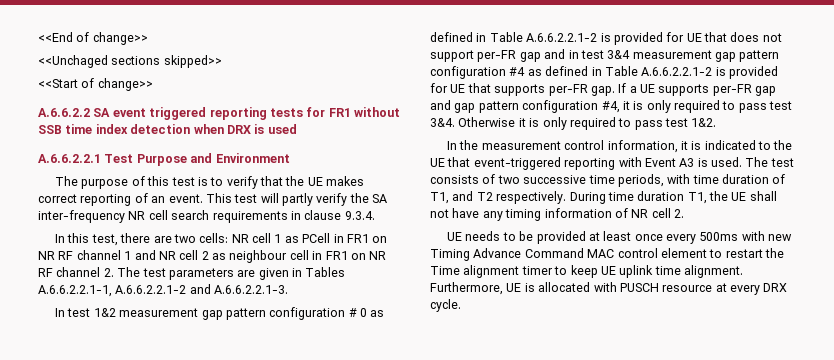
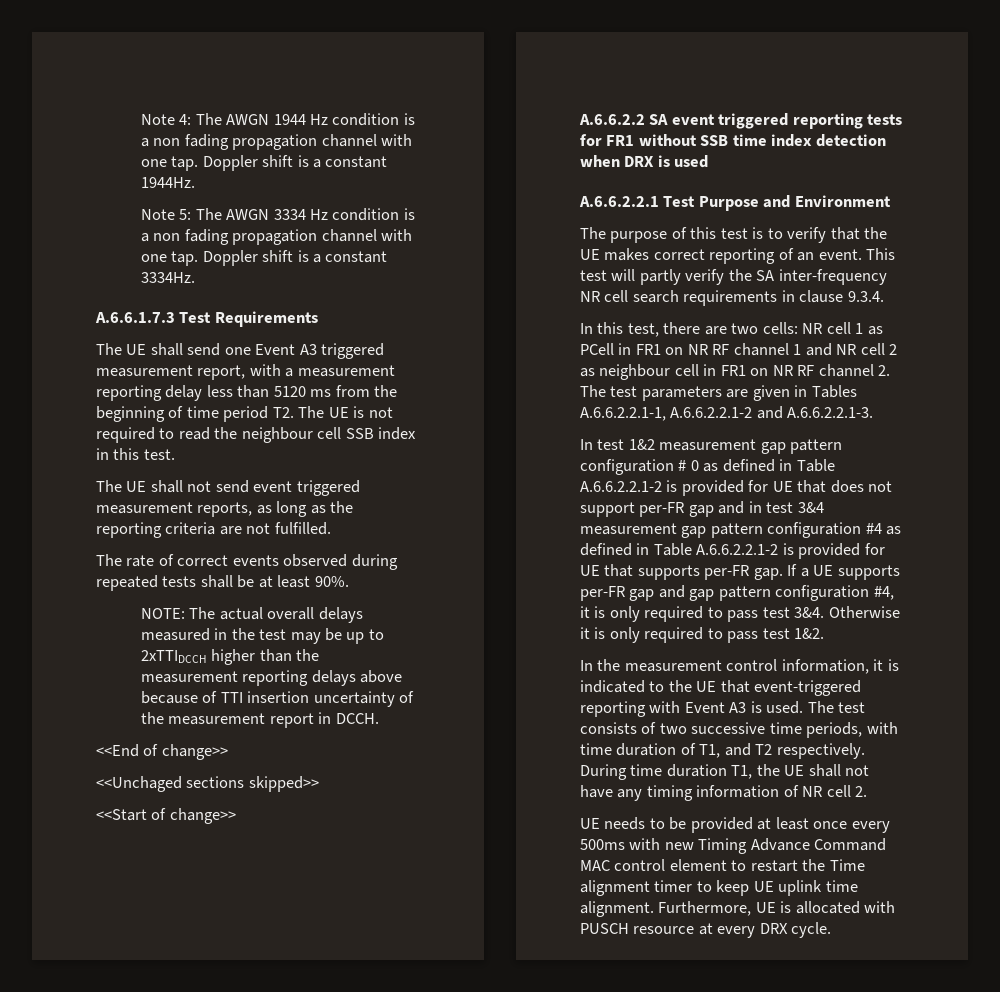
+ Note 4: The AWGN 1944 Hz condition is a non fading propagation channel with one tap. Doppler shift is a constant 1944Hz.
+ Note 5: The AWGN 3334 Hz condition is a non fading propagation channel with one tap. Doppler shift is a constant 3334Hz.
+ A.6.6.1.7.3 Test Requirements
+ The UE shall send one Event A3 triggered measurement report, with a measurement reporting delay less than 5120 ms from the beginning of time period T2. The UE is not required to read the neighbour cell SSB index in this test.
+ The UE shall not send event triggered measurement reports, as long as the reporting criteria are not fulfilled.
+ The rate of correct events observed during repeated tests shall be at least 90%.
+ NOTE: The actual overall delays measured in the test may be up to 2xTTIDCCH higher than the measurement reporting delays above because of TTI insertion uncertainty of the measurement report in DCCH.

